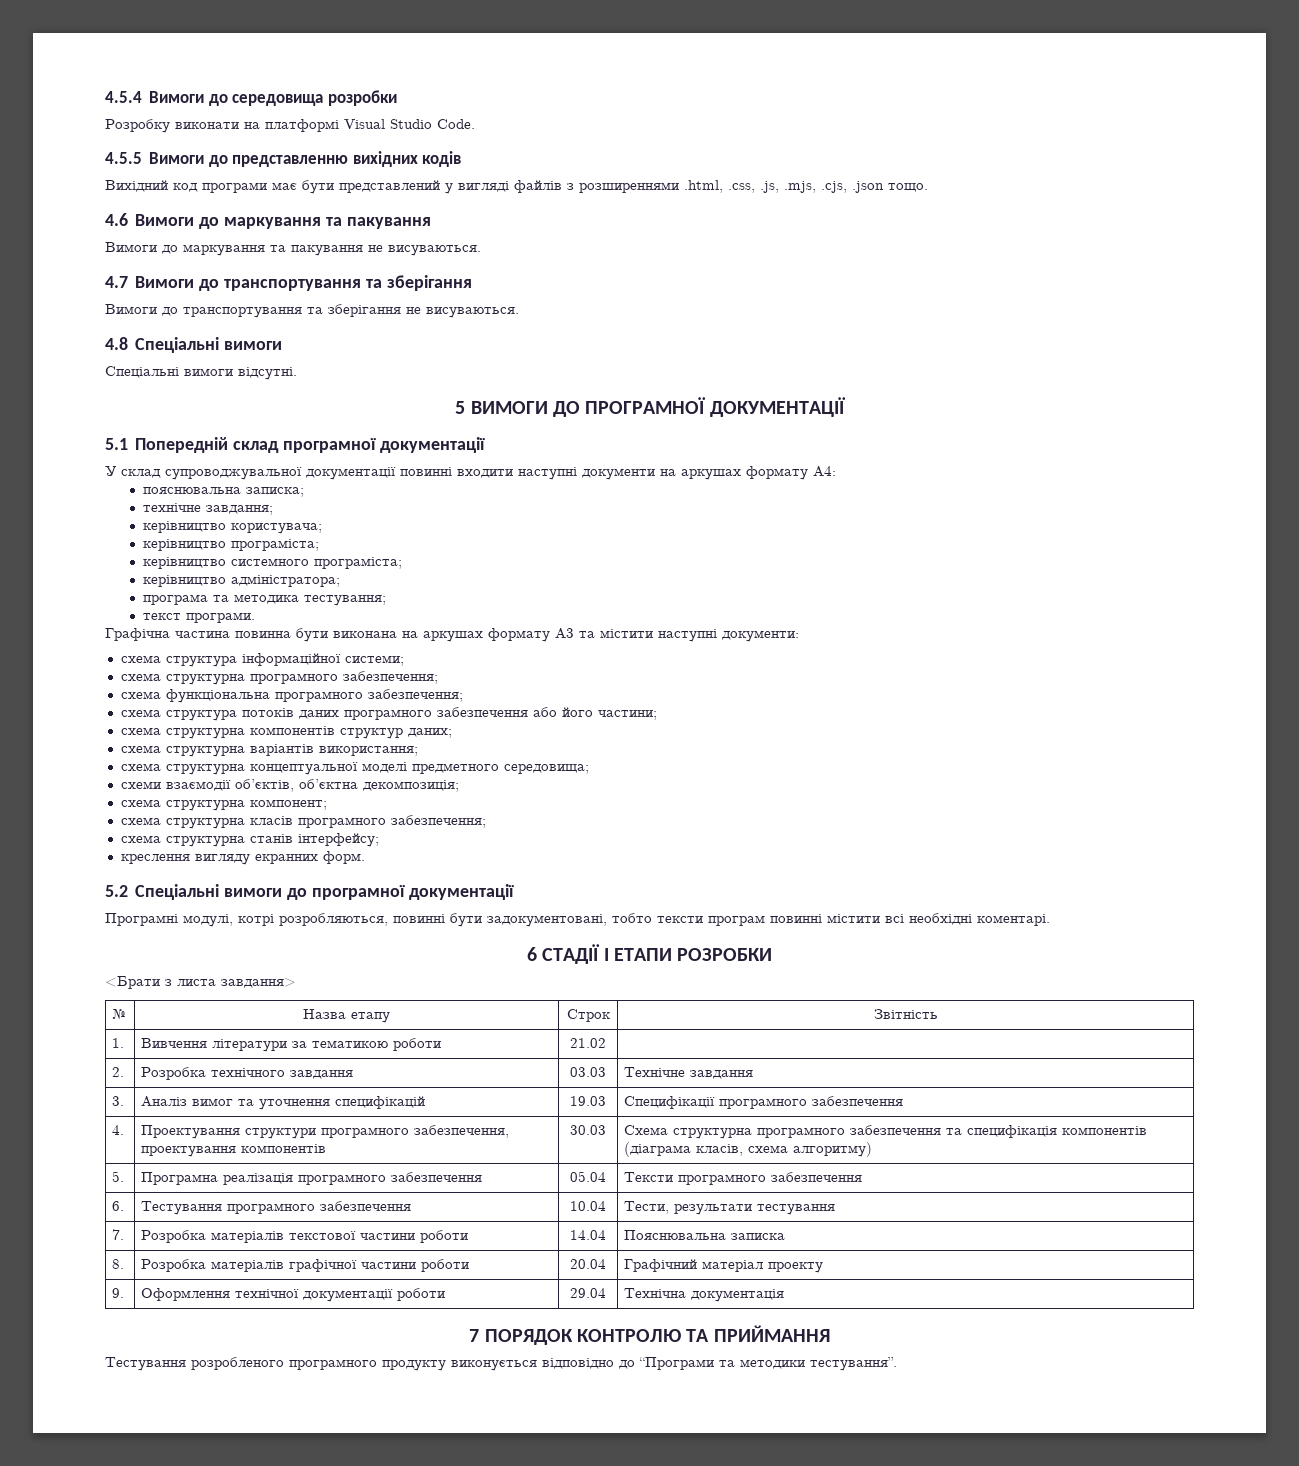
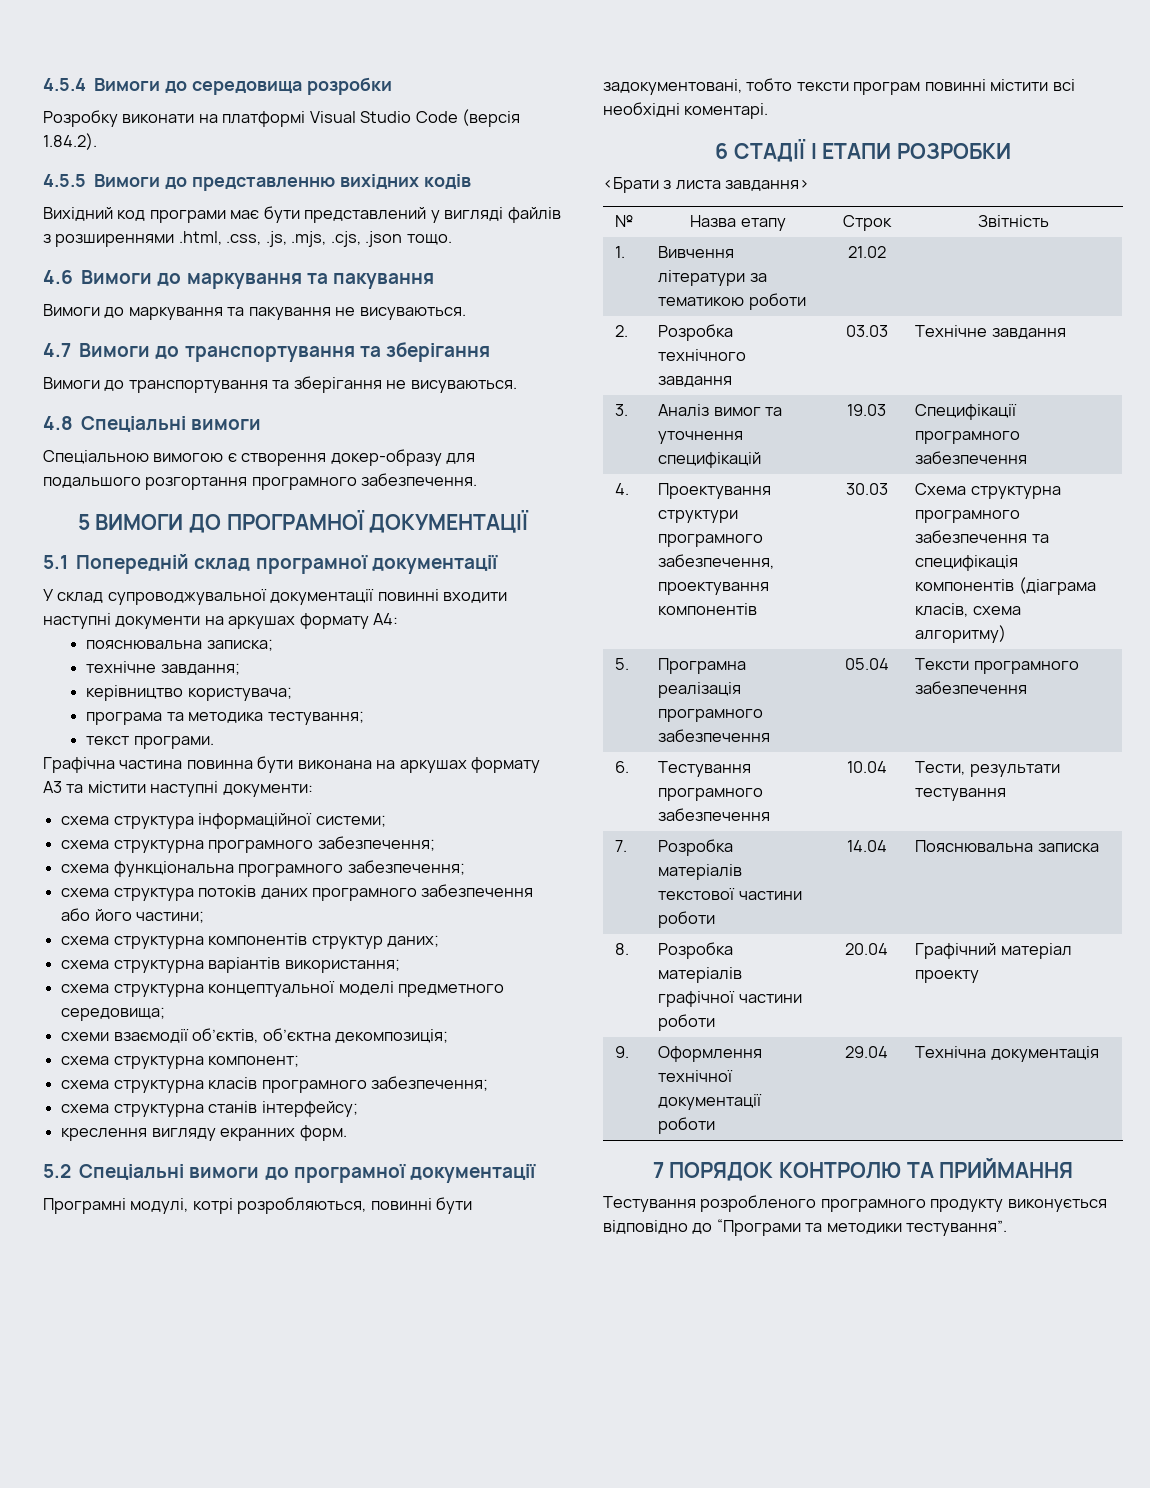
- Розробку виконати на платформі Visual Studio Code.
+ Розробку виконати на платформі Visual Studio Code (версія 1.84.2).
- Спеціальні вимоги відсутні.
+ Спеціальною вимогою є створення докер-образу для подальшого розгортання програмного забезпечення.
- керівництво програміста;
- керівництво системного програміста;
- керівництво адміністратора;

